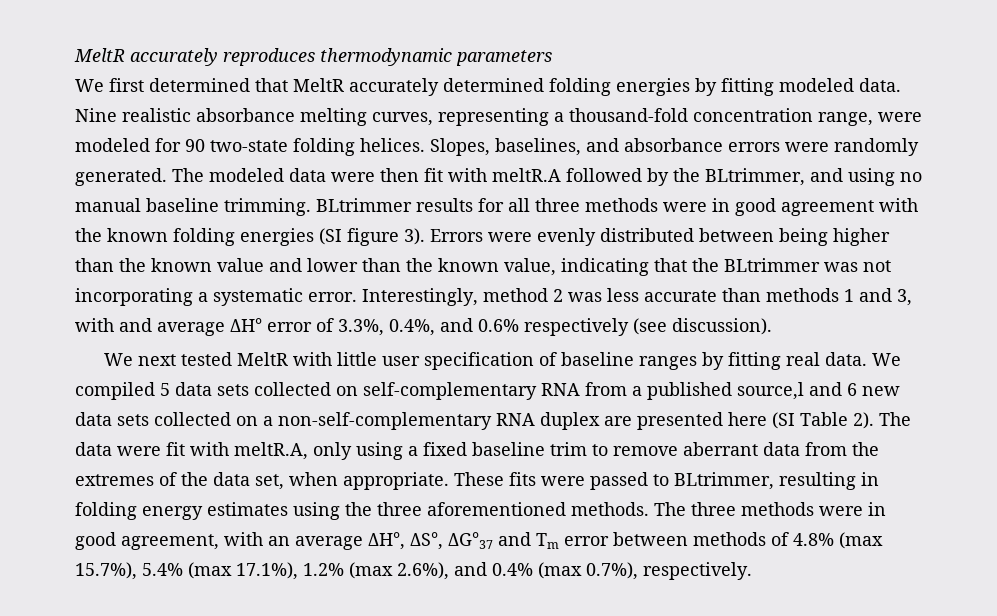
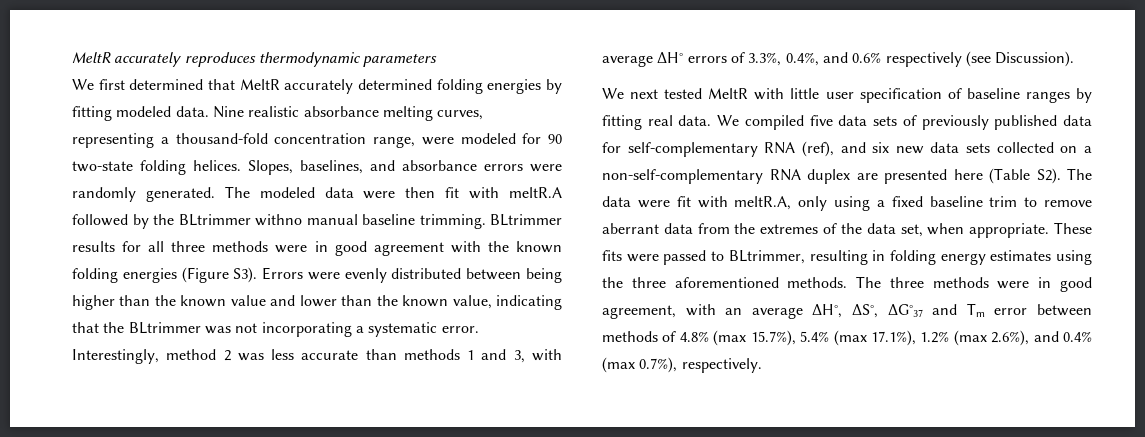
- The modeled data were then fit with meltR.A followed by the BLtrimmer, and using no manual baseline trimming.
+ The modeled data were then fit with meltR.A followed by the BLtrimmer withno manual baseline trimming.
- BLtrimmer results for all three methods were in good agreement with the known folding energies (SI figure 3). Errors were evenly distributed between being higher than the known value and lower than the known value, indicating that the BLtrimmer was not incorporating a systematic error.
+ BLtrimmer results for all three methods were in good agreement with the known folding energies (Figure S3). Errors were evenly distributed between being higher than the known value and lower than the known value, indicating that the BLtrimmer was not incorporating a systematic error.
- Interestingly, method 2 was less accurate than methods 1 and 3, with and average ΔH° error of 3.3%, 0.4%, and 0.6% respectively (see discussion).
+ Interestingly, method 2 was less accurate than methods 1 and 3, with average ΔH° errors of 3.3%, 0.4%, and 0.6% respectively (see Discussion).
- We compiled 5 data sets collected on self-complementary RNA from a published source,l and 6 new data sets collected on a non-self-complementary RNA duplex are presented here (SI Table 2). The data were fit with meltR.A, only using a fixed baseline trim to remove aberrant data from the extremes of the data set, when appropriate.
+ We compiled five data sets of previously published data for self-complementary RNA (ref), and six new data sets collected on a non-self-complementary RNA duplex are presented here (Table S2). The data were fit with meltR.A, only using a fixed baseline trim to remove aberrant data from the extremes of the data set, when appropriate.

